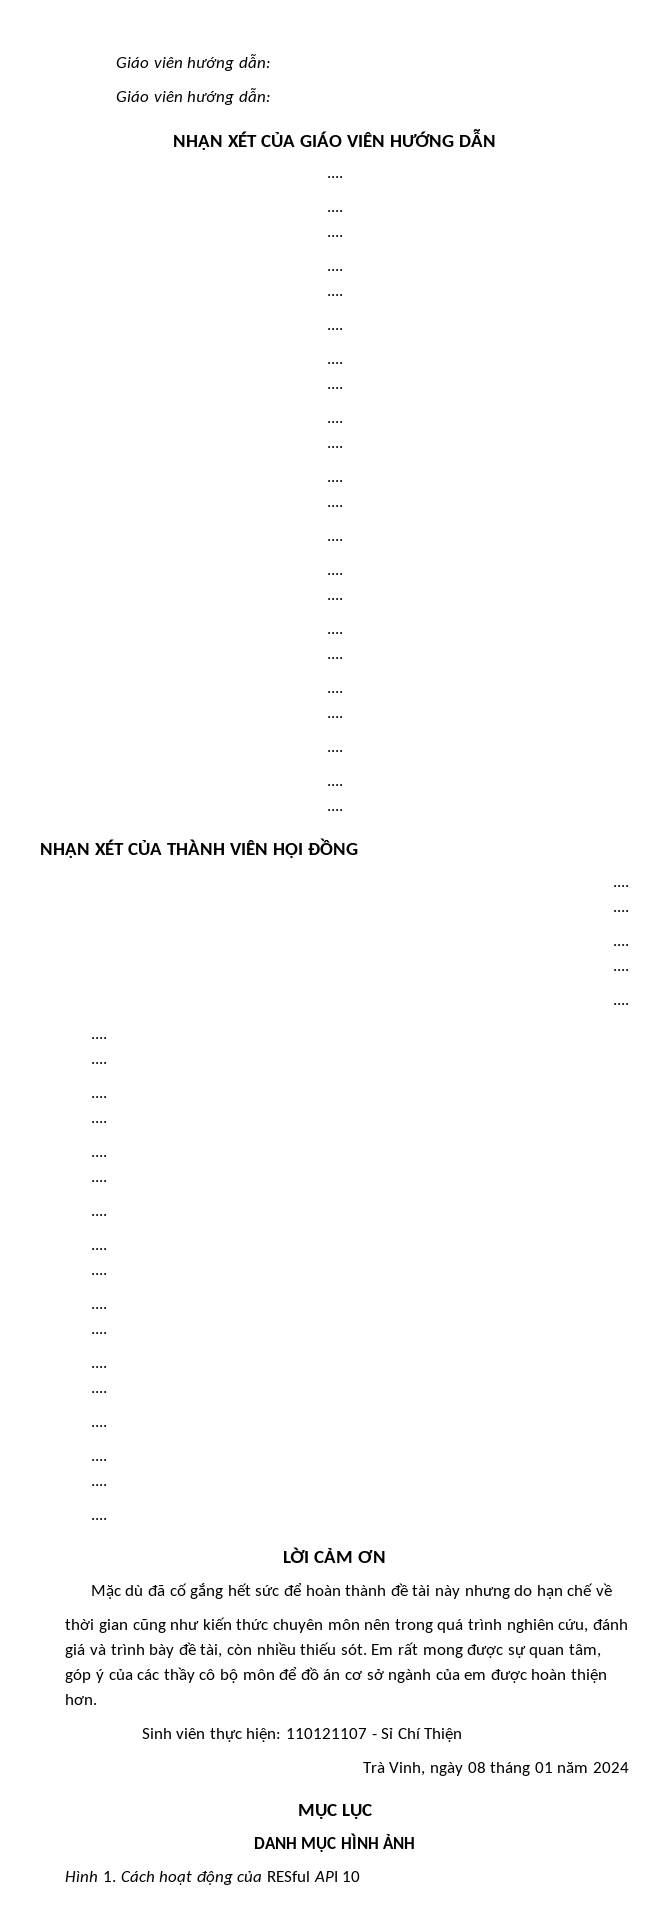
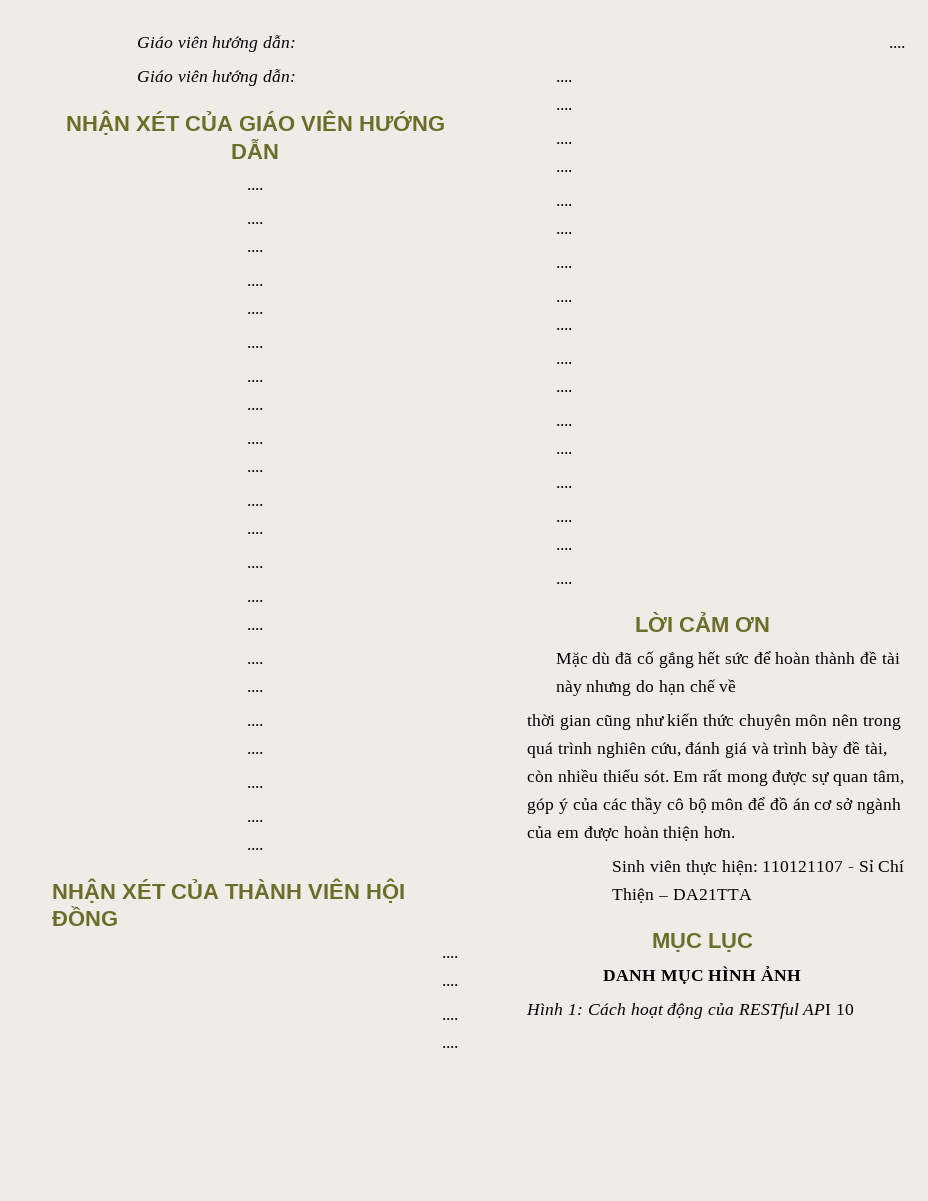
- Sinh viên thực hiện: 110121107 - Sỉ Chí Thiện
- Trà Vinh, ngày 08 tháng 01 năm 2024
+ Sinh viên thực hiện: 110121107 - Sỉ Chí Thiện – DA21TTA
- Hình 1. Cách hoạt động của RESful API 10
+ Hình 1: Cách hoạt động của RESTful API 10

